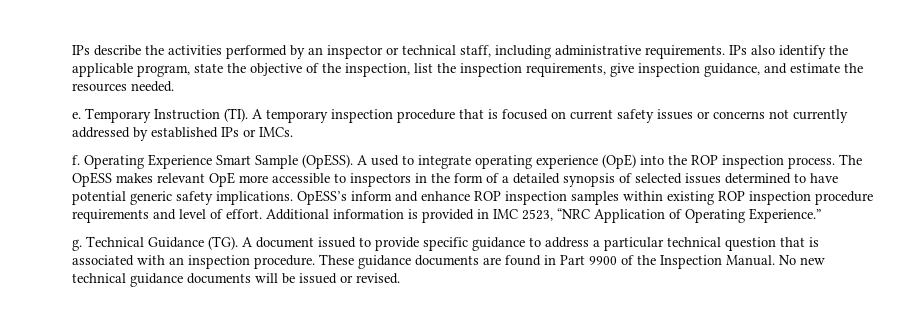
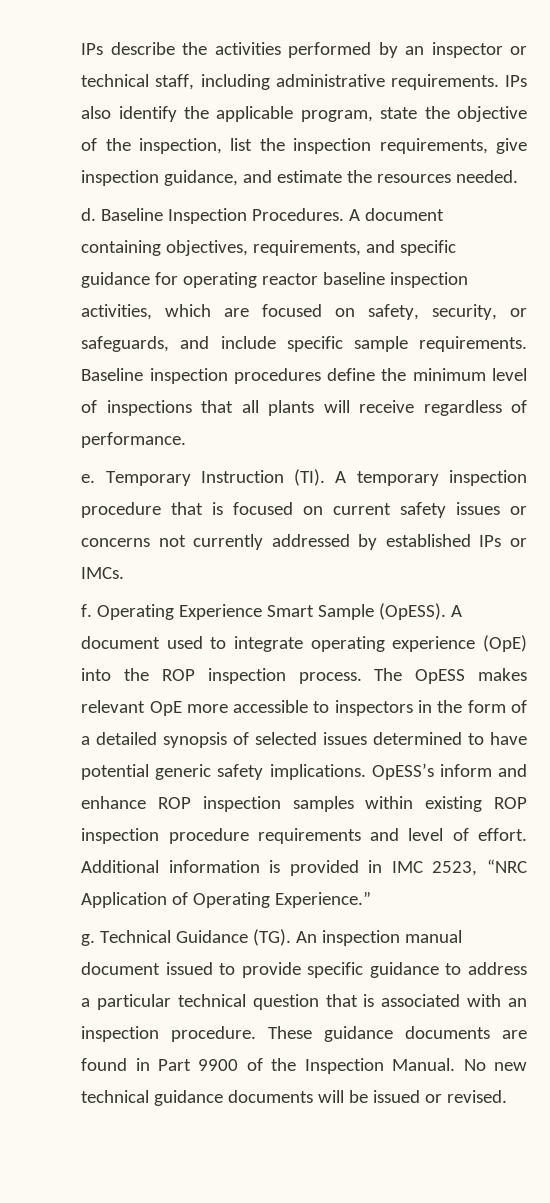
+ d. Baseline Inspection Procedures. A document containing objectives, requirements, and specific guidance for operating reactor baseline inspection activities, which are focused on safety, security, or safeguards, and include specific sample requirements. Baseline inspection procedures define the minimum level of inspections that all plants will receive regardless of performance.
- A used to integrate operating experience (OpE) into the ROP inspection process.
+ A document used to integrate operating experience (OpE) into the ROP inspection process.
- Technical Guidance (TG). A document issued to provide specific guidance to address a particular technical question that is associated with an inspection procedure.
+ Technical Guidance (TG). An inspection manual document issued to provide specific guidance to address a particular technical question that is associated with an inspection procedure.

